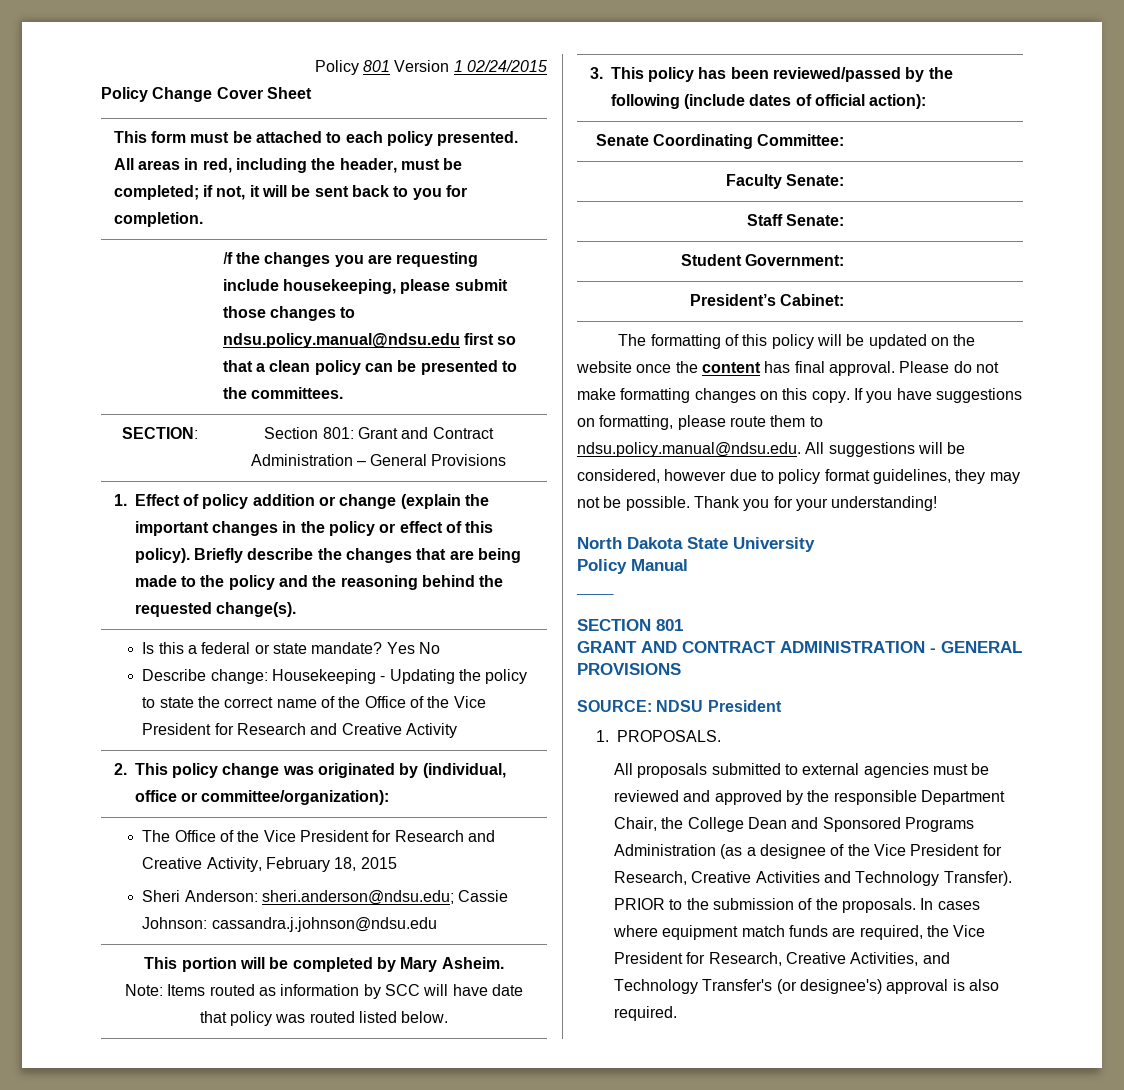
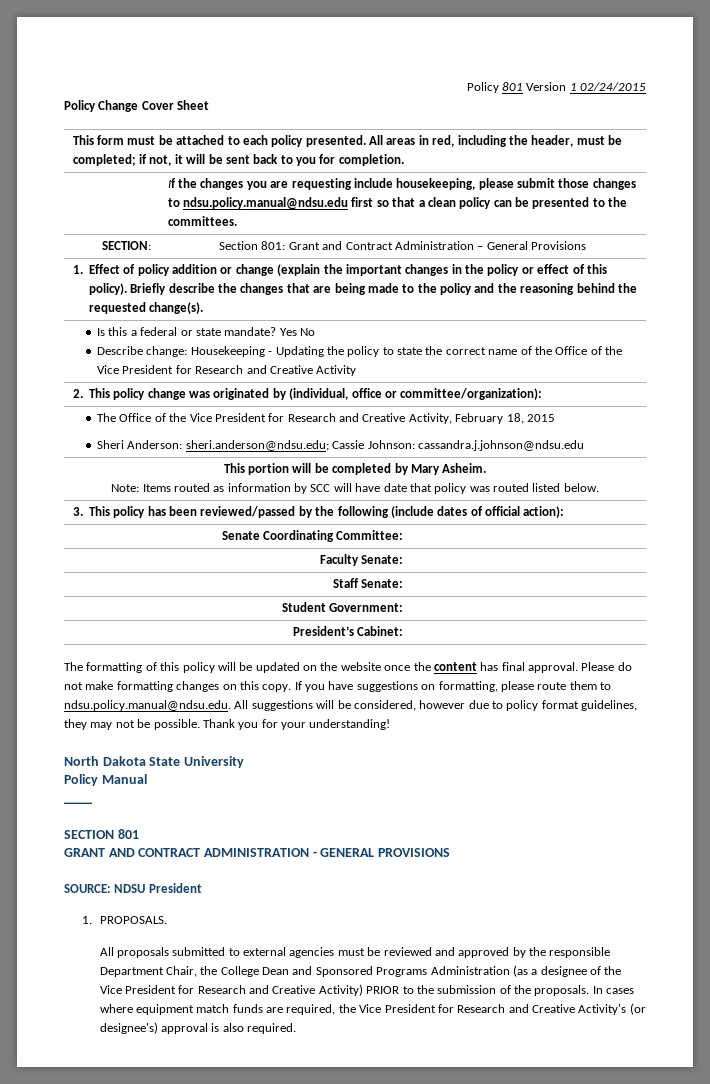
- All proposals submitted to external agencies must be reviewed and approved by the responsible Department Chair, the College Dean and Sponsored Programs Administration (as a designee of the Vice President for Research, Creative Activities and Technology Transfer). PRIOR to the submission of the proposals.
+ All proposals submitted to external agencies must be reviewed and approved by the responsible Department Chair, the College Dean and Sponsored Programs Administration (as a designee of the Vice President for Research and Creative Activity) PRIOR to the submission of the proposals.
- In cases where equipment match funds are required, the Vice President for Research, Creative Activities, and Technology Transfer's (or designee's) approval is also required.
+ In cases where equipment match funds are required, the Vice President for Research and Creative Activity's (or designee's) approval is also required.

